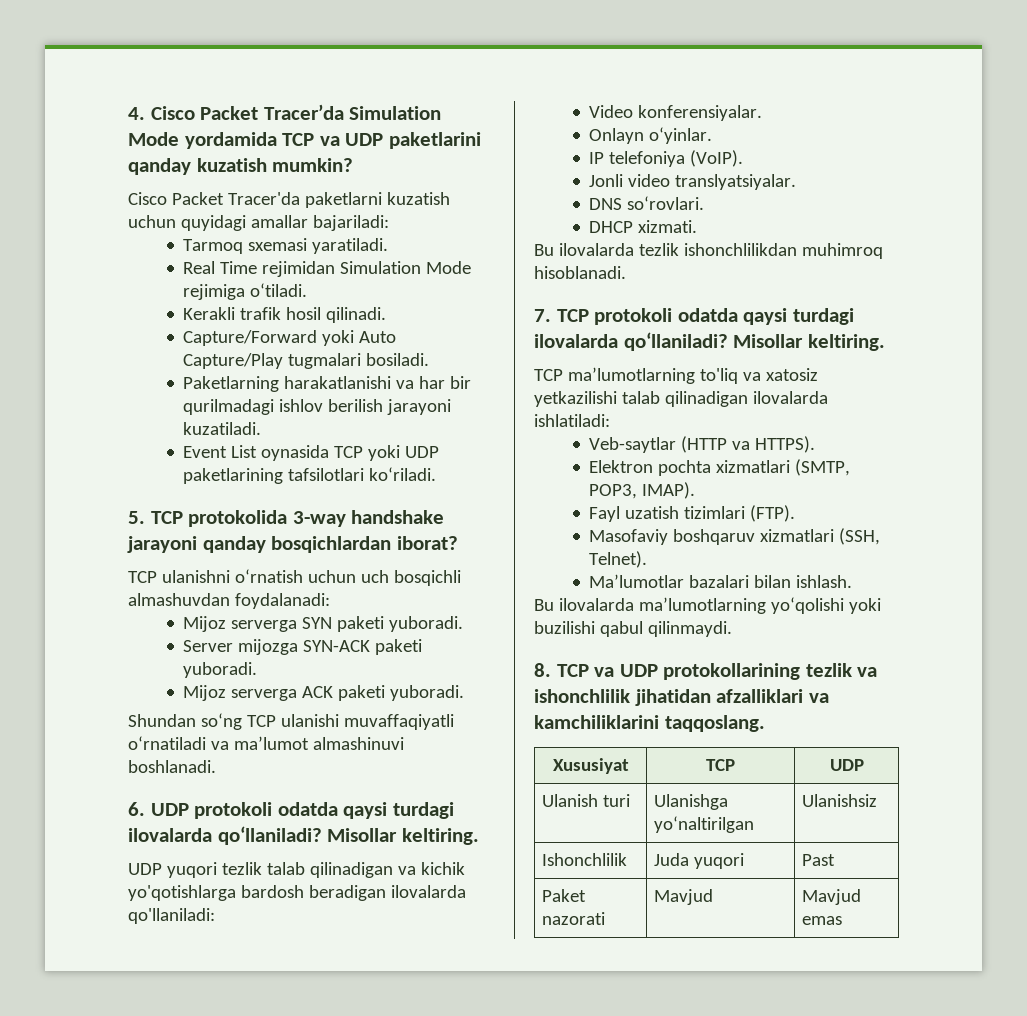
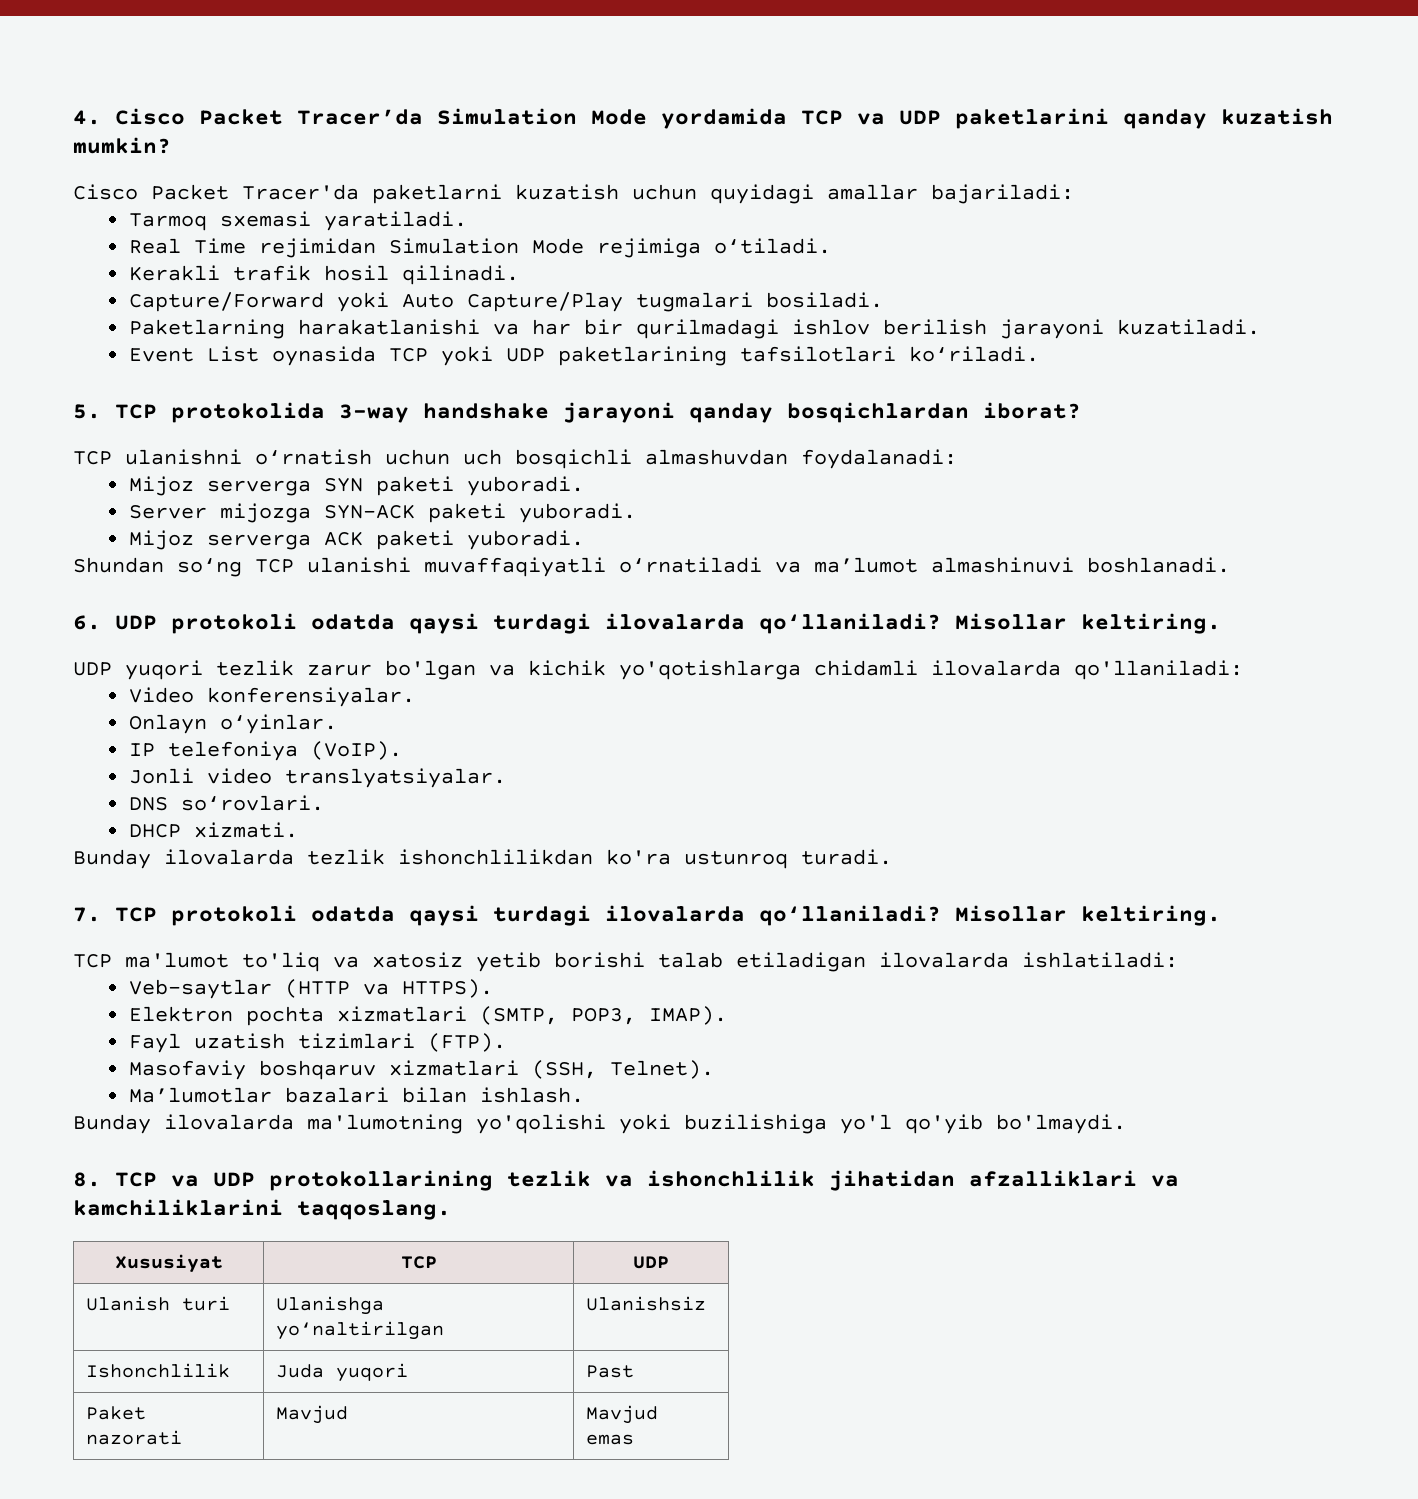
- UDP yuqori tezlik talab qilinadigan va kichik yo'qotishlarga bardosh beradigan ilovalarda qo'llaniladi:
+ UDP yuqori tezlik zarur bo'lgan va kichik yo'qotishlarga chidamli ilovalarda qo'llaniladi:
- Bu ilovalarda tezlik ishonchlilikdan muhimroq hisoblanadi.
+ Bunday ilovalarda tezlik ishonchlilikdan ko'ra ustunroq turadi.
- TCP ma’lumotlarning to'liq va xatosiz yetkazilishi talab qilinadigan ilovalarda ishlatiladi:
+ TCP ma'lumot to'liq va xatosiz yetib borishi talab etiladigan ilovalarda ishlatiladi:
- Bu ilovalarda ma’lumotlarning yo‘qolishi yoki buzilishi qabul qilinmaydi.
+ Bunday ilovalarda ma'lumotning yo'qolishi yoki buzilishiga yo'l qo'yib bo'lmaydi.

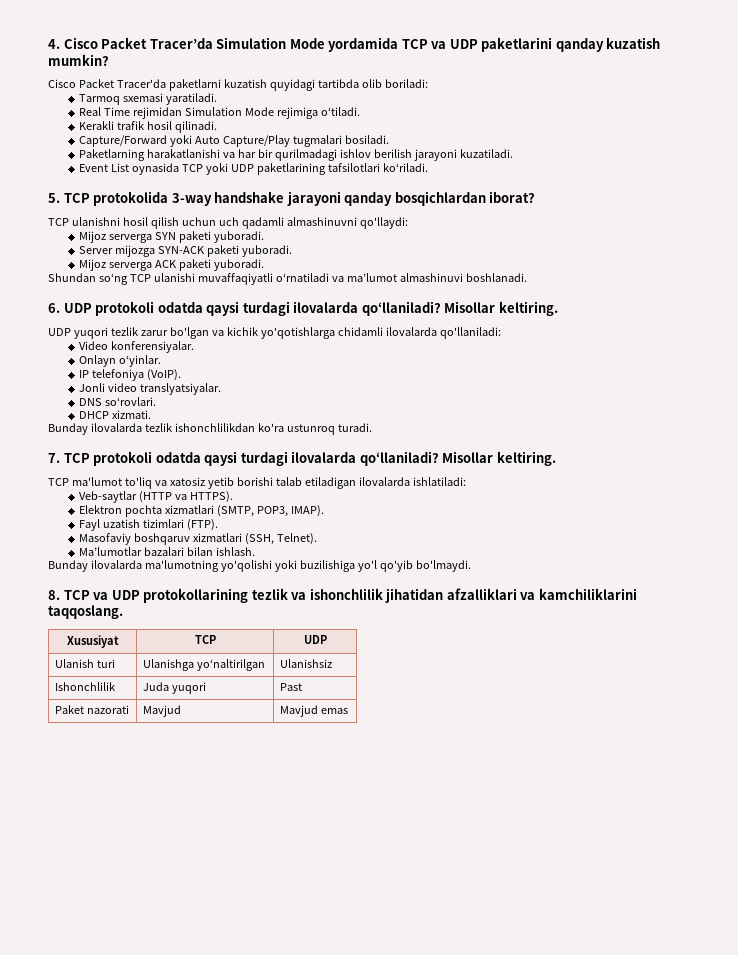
- Cisco Packet Tracer'da paketlarni kuzatish uchun quyidagi amallar bajariladi:
+ Cisco Packet Tracer'da paketlarni kuzatish quyidagi tartibda olib boriladi:
- TCP ulanishni o‘rnatish uchun uch bosqichli almashuvdan foydalanadi:
+ TCP ulanishni hosil qilish uchun uch qadamli almashinuvni qo'llaydi:

